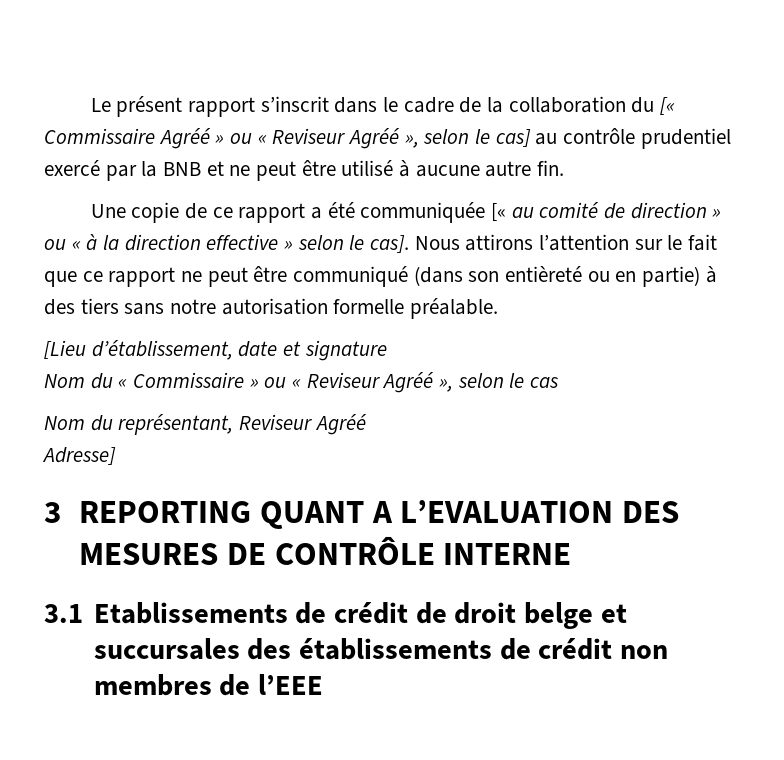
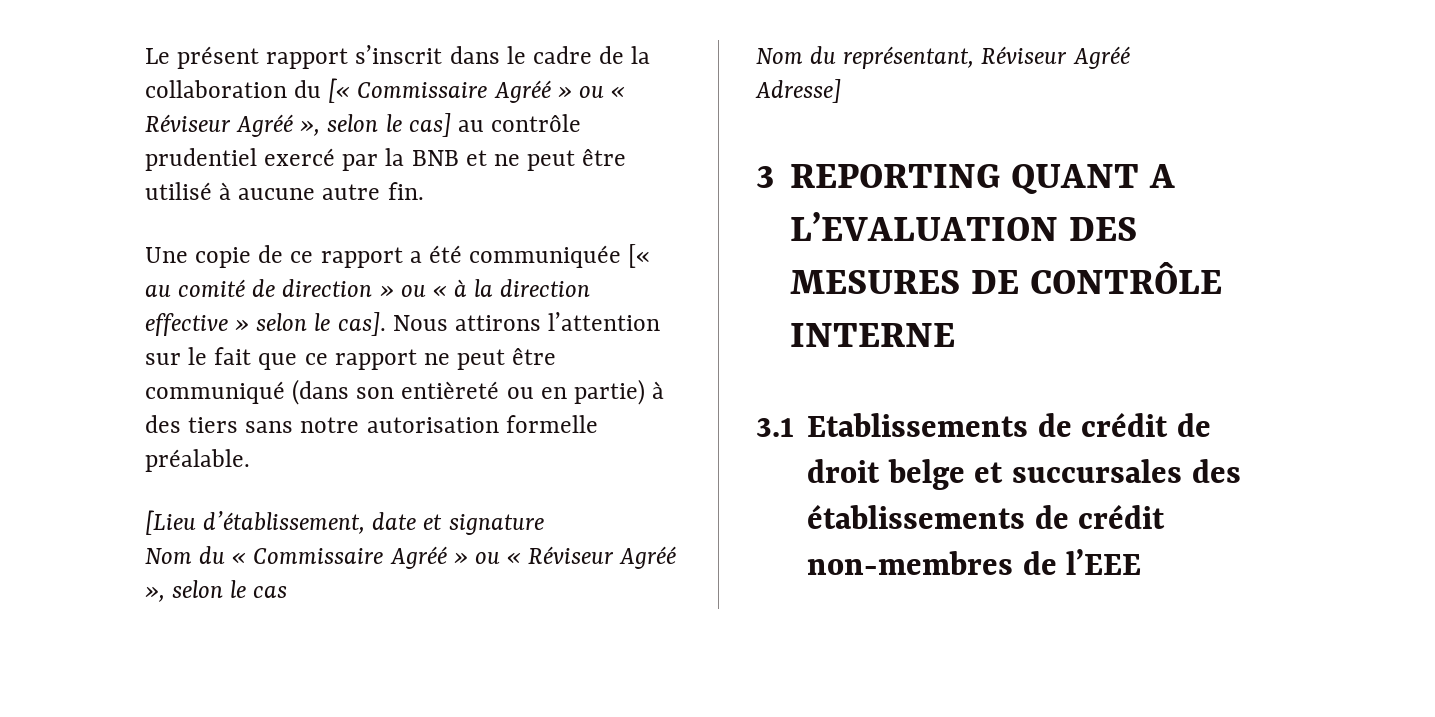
- Le présent rapport s’inscrit dans le cadre de la collaboration du [« Commissaire Agréé » ou « Reviseur Agréé », selon le cas] au contrôle prudentiel exercé par la BNB et ne peut être utilisé à aucune autre fin.
+ Le présent rapport s’inscrit dans le cadre de la collaboration du [« Commissaire Agréé » ou « Réviseur Agréé », selon le cas] au contrôle prudentiel exercé par la BNB et ne peut être utilisé à aucune autre fin.
- Nom du « Commissaire » ou « Reviseur Agréé », selon le cas
+ Nom du « Commissaire Agréé » ou « Réviseur Agréé », selon le cas
- Nom du représentant, Reviseur Agréé
+ Nom du représentant, Réviseur Agréé
- 3.1 Etablissements de crédit de droit belge et succursales des établissements de crédit non membres de l’EEE
+ 3.1 Etablissements de crédit de droit belge et succursales des établissements de crédit non-membres de l’EEE

